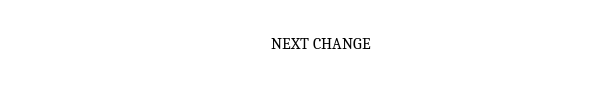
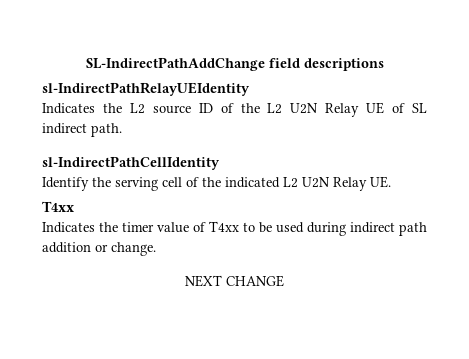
+ SL-IndirectPathAddChange field descriptions
+ sl-IndirectPathRelayUEIdentity
+ Indicates the L2 source ID of the L2 U2N Relay UE of SL indirect path.
+ sl-IndirectPathCellIdentity
+ Identify the serving cell of the indicated L2 U2N Relay UE.
+ T4xx
+ Indicates the timer value of T4xx to be used during indirect path addition or change.

